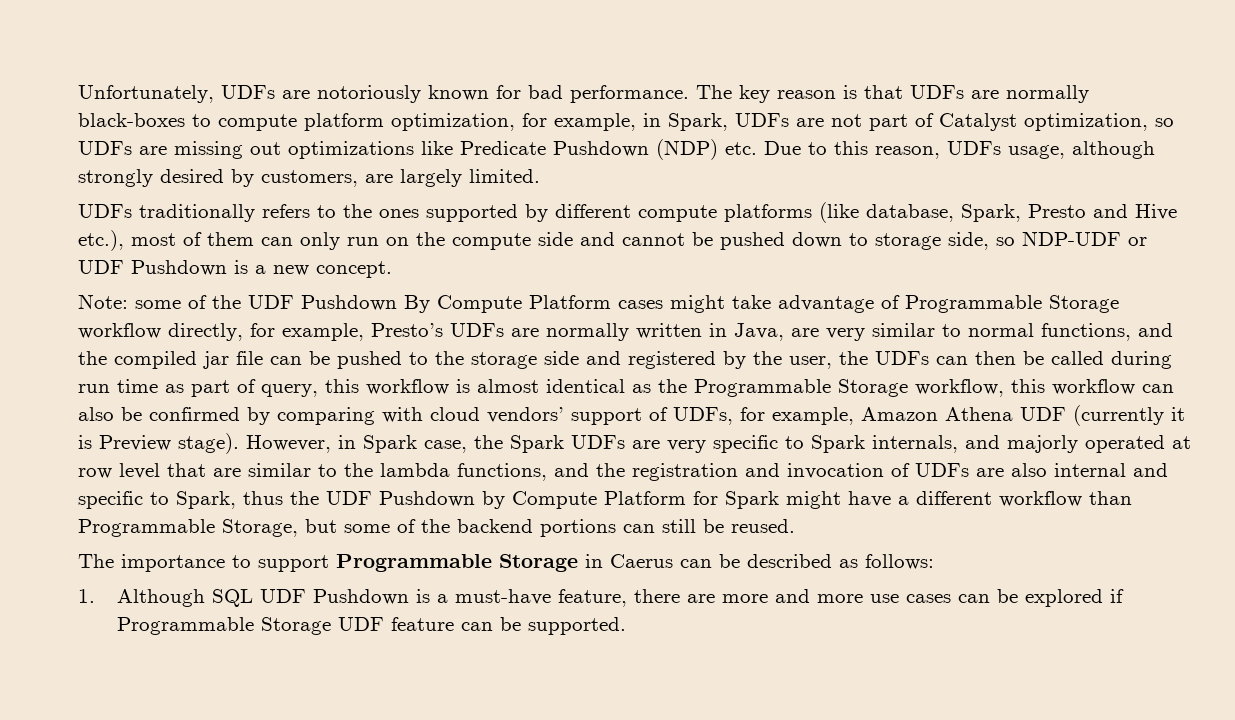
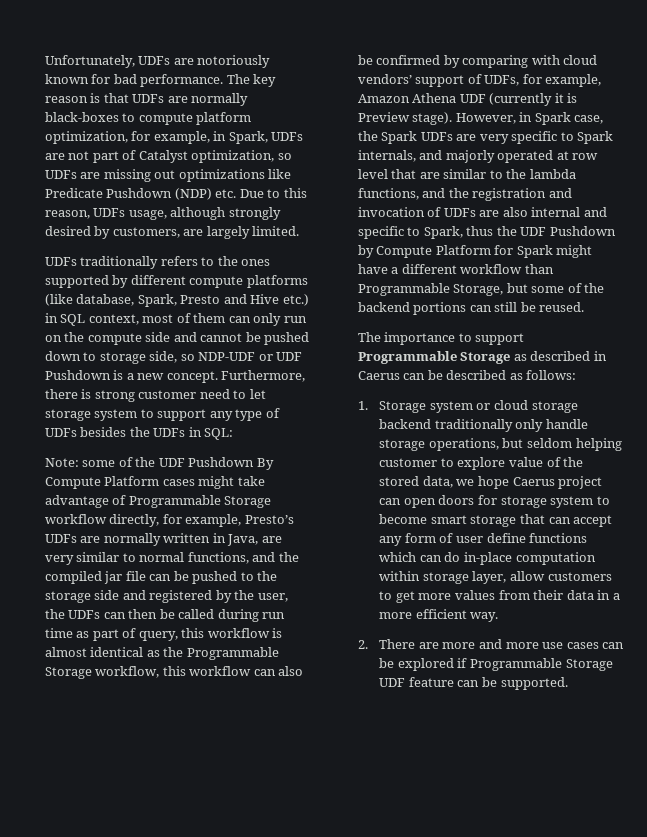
- UDFs traditionally refers to the ones supported by different compute platforms (like database, Spark, Presto and Hive etc.), most of them can only run on the compute side and cannot be pushed down to storage side, so NDP-UDF or UDF Pushdown is a new concept.
+ UDFs traditionally refers to the ones supported by different compute platforms (like database, Spark, Presto and Hive etc.) in SQL context, most of them can only run on the compute side and cannot be pushed down to storage side, so NDP-UDF or UDF Pushdown is a new concept. Furthermore, there is strong customer need to let storage system to support any type of UDFs besides the UDFs in SQL:
- The importance to support Programmable Storage in Caerus can be described as follows:
+ The importance to support Programmable Storage as described in Caerus can be described as follows:
- 1. Although SQL UDF Pushdown is a must-have feature, there are more and more use cases can be explored if Programmable Storage UDF feature can be supported.
+ 1. Storage system or cloud storage backend traditionally only handle storage operations, but seldom helping customer to explore value of the stored data, we hope Caerus project can open doors for storage system to become smart storage that can accept any form of user define functions which can do in-place computation within storage layer, allow customers to get more values from their data in a more efficient way.
+ 2. There are more and more use cases can be explored if Programmable Storage UDF feature can be supported.

